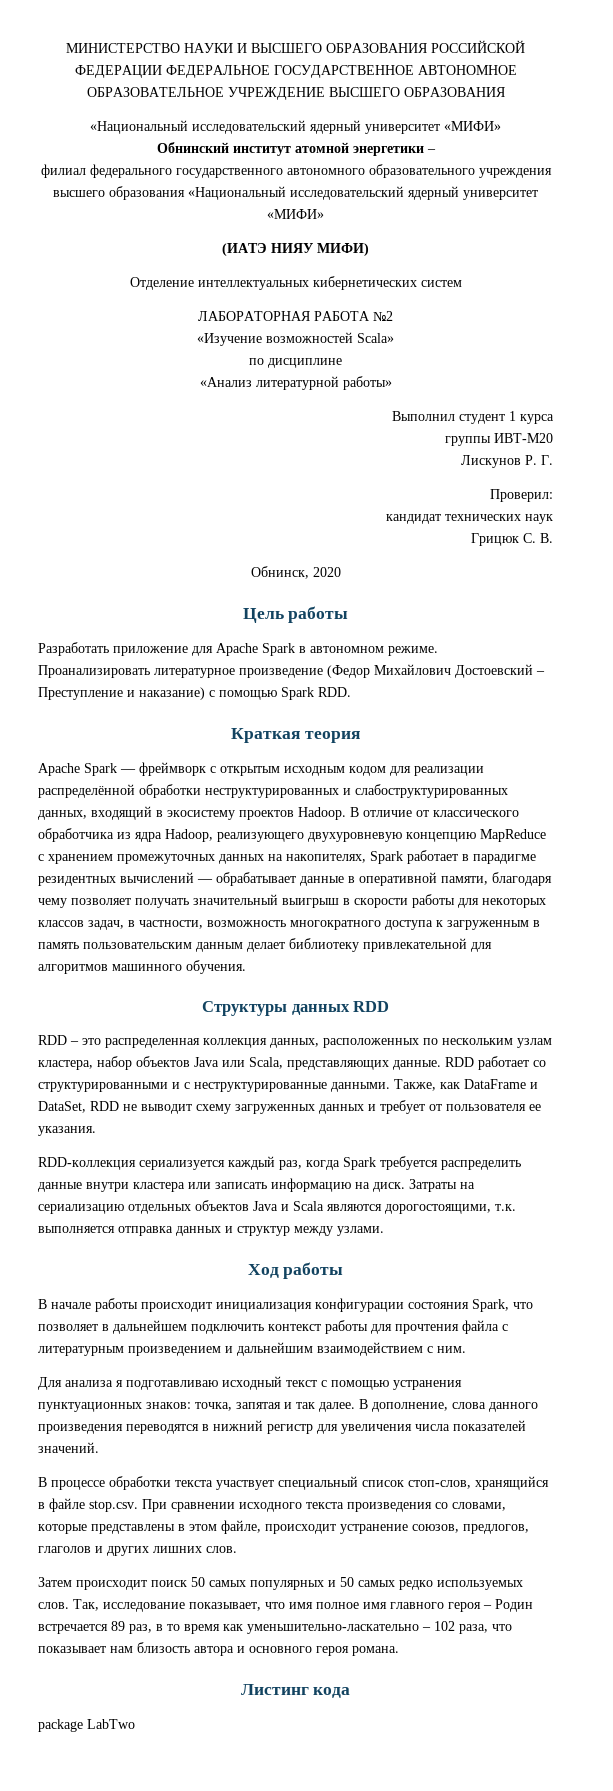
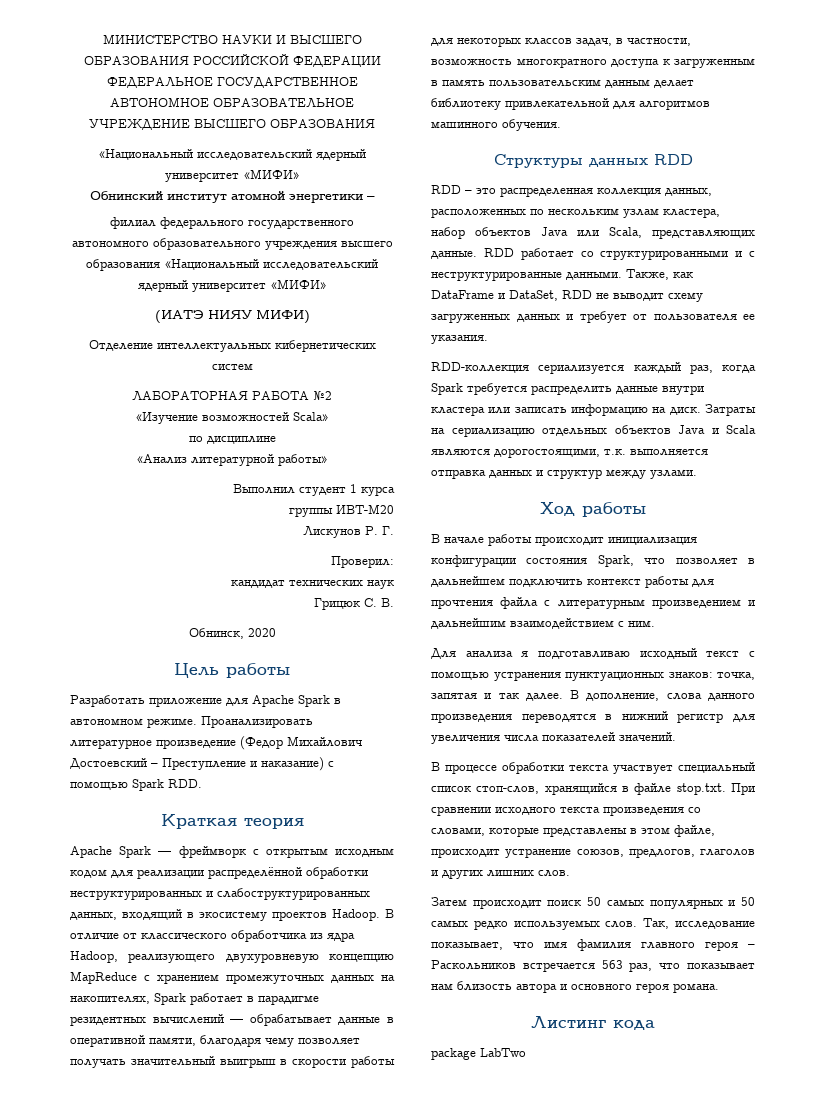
- В процессе обработки текста участвует специальный список стоп-слов, хранящийся в файле stop.csv. При сравнении исходного текста произведения со словами, которые представлены в этом файле, происходит устранение союзов, предлогов, глаголов и других лишних слов.
+ В процессе обработки текста участвует специальный список стоп-слов, хранящийся в файле stop.txt. При сравнении исходного текста произведения со словами, которые представлены в этом файле, происходит устранение союзов, предлогов, глаголов и других лишних слов.
- Так, исследование показывает, что имя полное имя главного героя – Родин встречается 89 раз, в то время как уменьшительно-ласкательно – 102 раза, что показывает нам близость автора и основного героя романа.
+ Так, исследование показывает, что имя фамилия главного героя – Раскольников встречается 563 раз, что показывает нам близость автора и основного героя романа.

